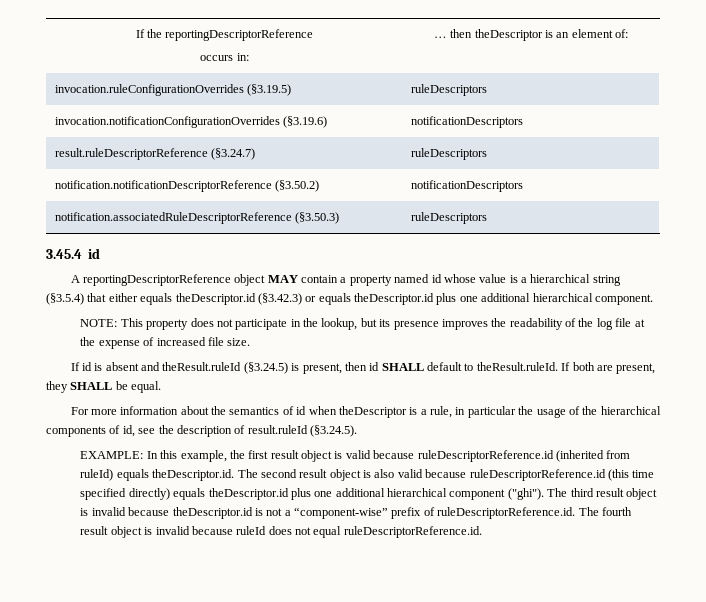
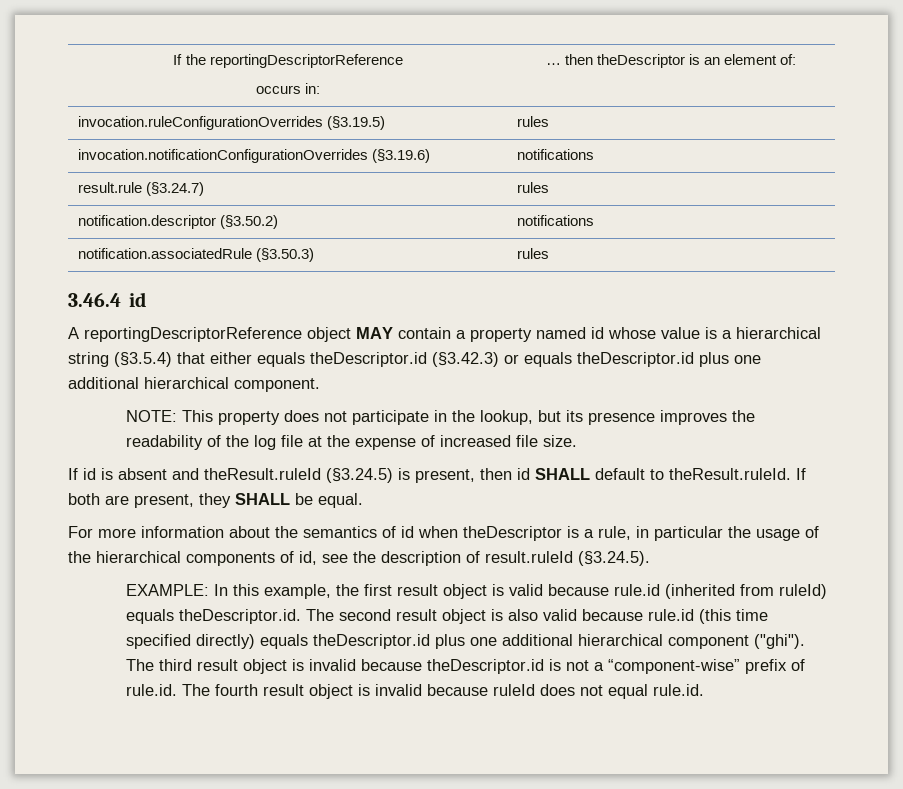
- invocation.ruleConfigurationOverrides (§3.19.5) | ruleDescriptors
+ invocation.ruleConfigurationOverrides (§3.19.5) | rules
- invocation.notificationConfigurationOverrides (§3.19.6) | notificationDescriptors
- result.ruleDescriptorReference (§3.24.7) | ruleDescriptors
- notification.notificationDescriptorReference (§3.50.2) | notificationDescriptors
- notification.associatedRuleDescriptorReference (§3.50.3) | ruleDescriptors
- 3.45.4 id
+ invocation.notificationConfigurationOverrides (§3.19.6) | notifications
+ result.rule (§3.24.7) | rules
+ notification.descriptor (§3.50.2) | notifications
+ notification.associatedRule (§3.50.3) | rules
+ 3.46.4 id
- EXAMPLE: In this example, the first result object is valid because ruleDescriptorReference.id (inherited from ruleId) equals theDescriptor.id. The second result object is also valid because ruleDescriptorReference.id (this time specified directly) equals theDescriptor.id plus one additional hierarchical component ("ghi").
+ EXAMPLE: In this example, the first result object is valid because rule.id (inherited from ruleId) equals theDescriptor.id. The second result object is also valid because rule.id (this time specified directly) equals theDescriptor.id plus one additional hierarchical component ("ghi").
- The third result object is invalid because theDescriptor.id is not a “component-wise” prefix of ruleDescriptorReference.id. The fourth result object is invalid because ruleId does not equal ruleDescriptorReference.id.
+ The third result object is invalid because theDescriptor.id is not a “component-wise” prefix of rule.id. The fourth result object is invalid because ruleId does not equal rule.id.

